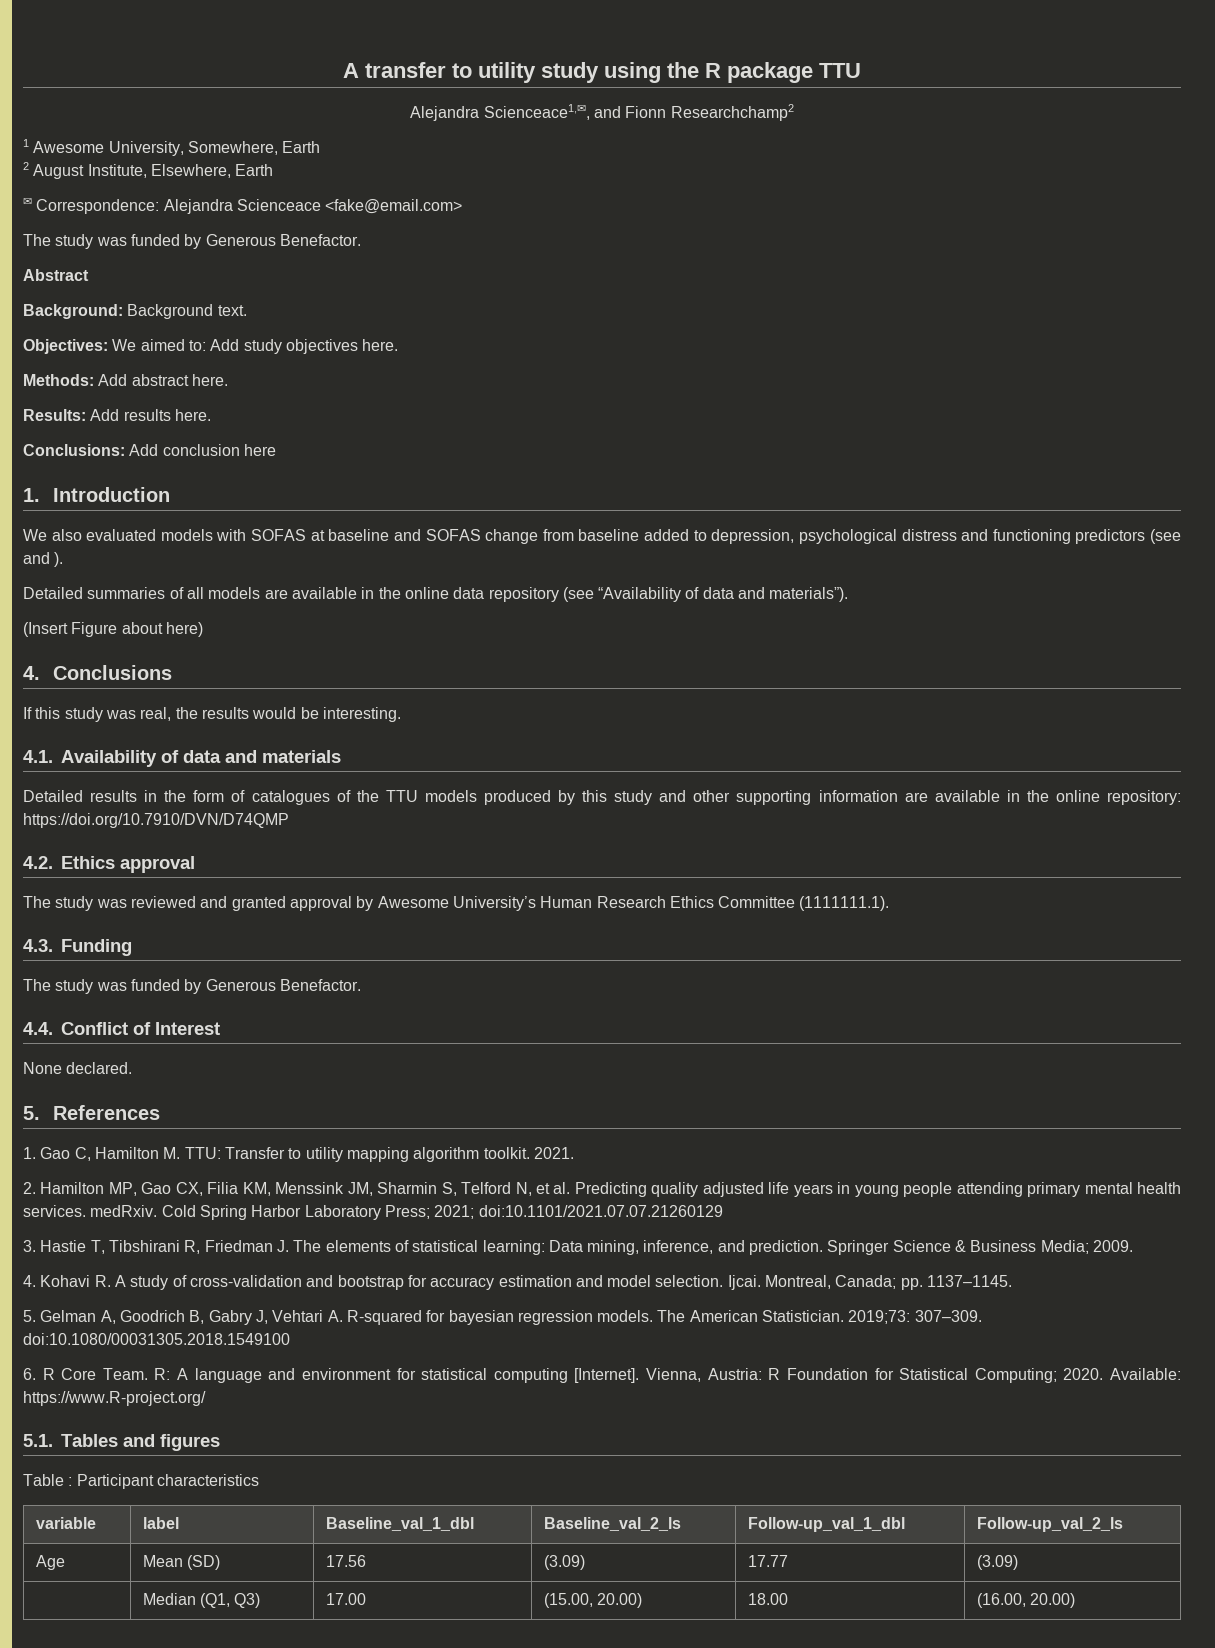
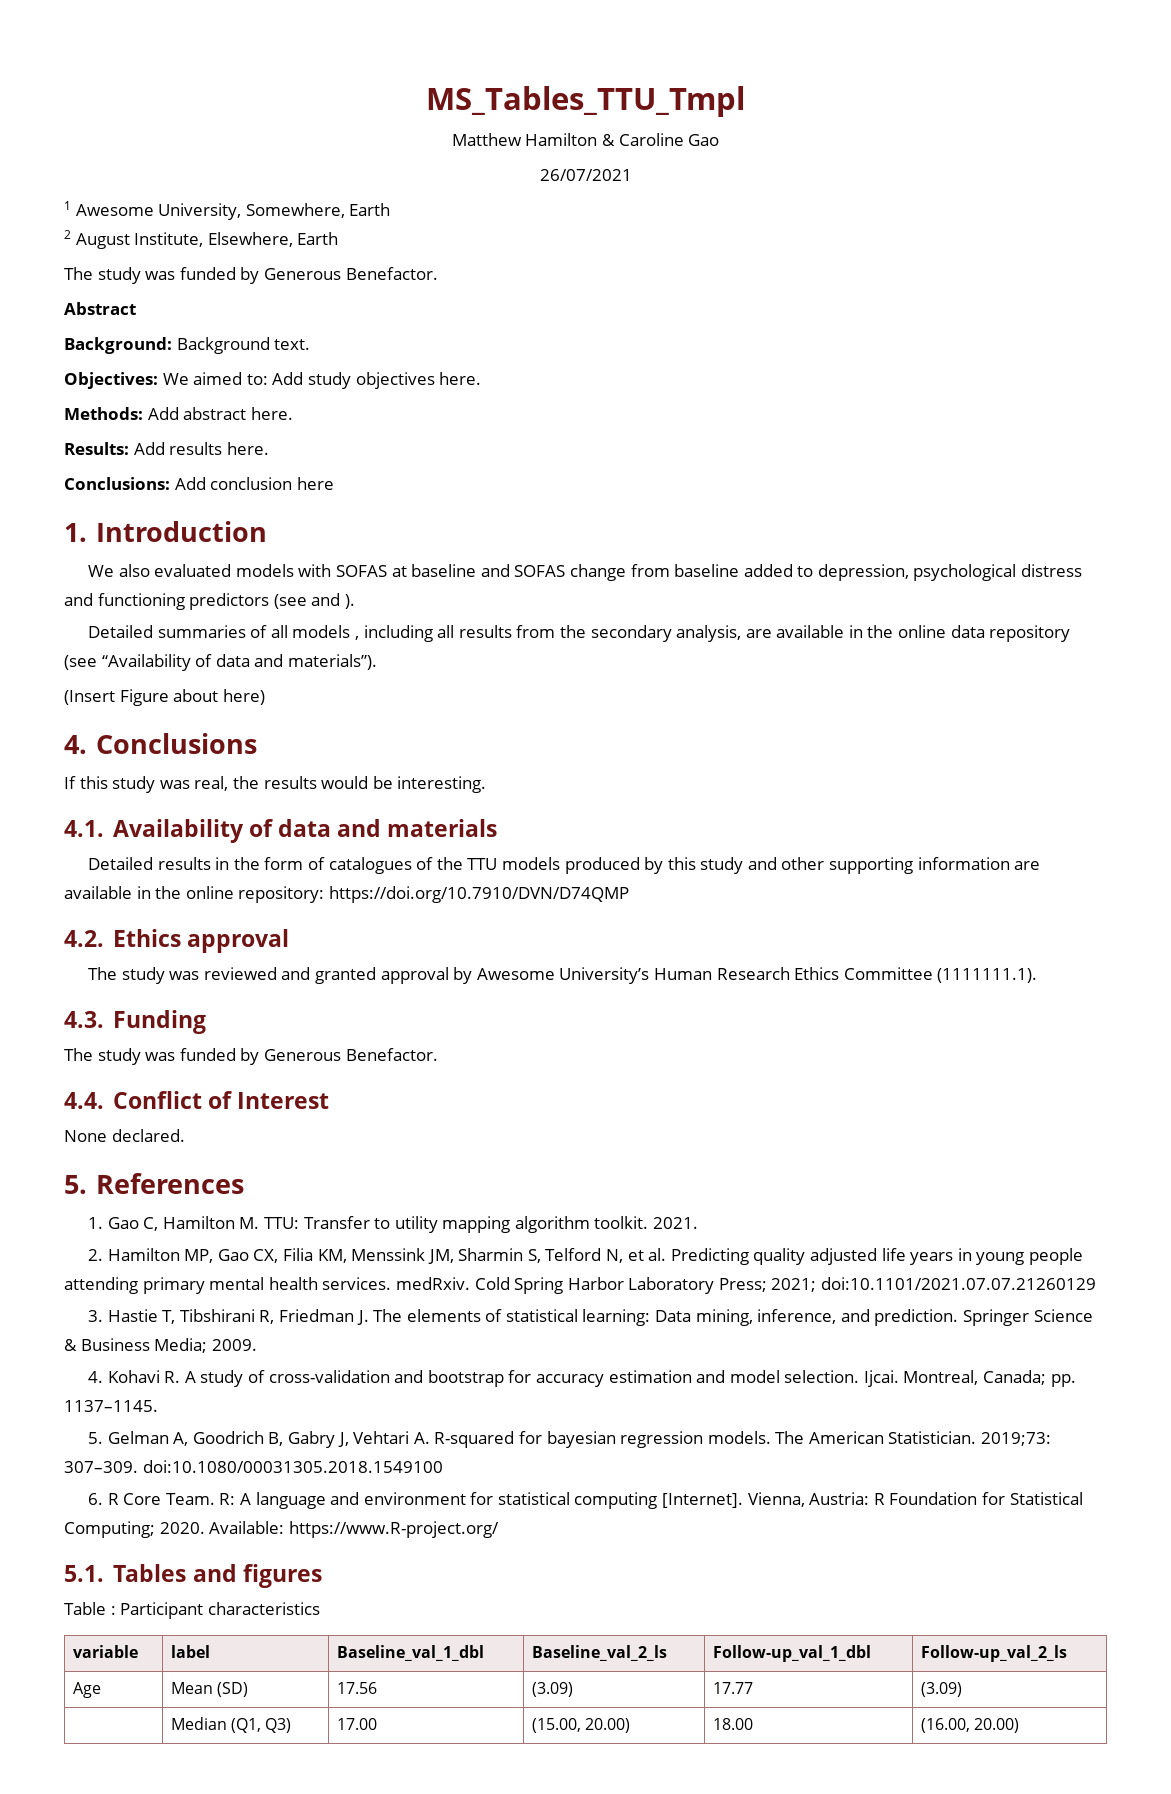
- A transfer to utility study using the R package TTU
- Alejandra Scienceace1,✉, and Fionn Researchchamp2
+ MS_Tables_TTU_Tmpl
+ Matthew Hamilton & Caroline Gao
+ 26/07/2021
- ✉ Correspondence: Alejandra Scienceace <fake@email.com>
- Detailed summaries of all models are available in the online data repository (see “Availability of data and materials”).
+ Detailed summaries of all models , including all results from the secondary analysis, are available in the online data repository (see “Availability of data and materials”).

